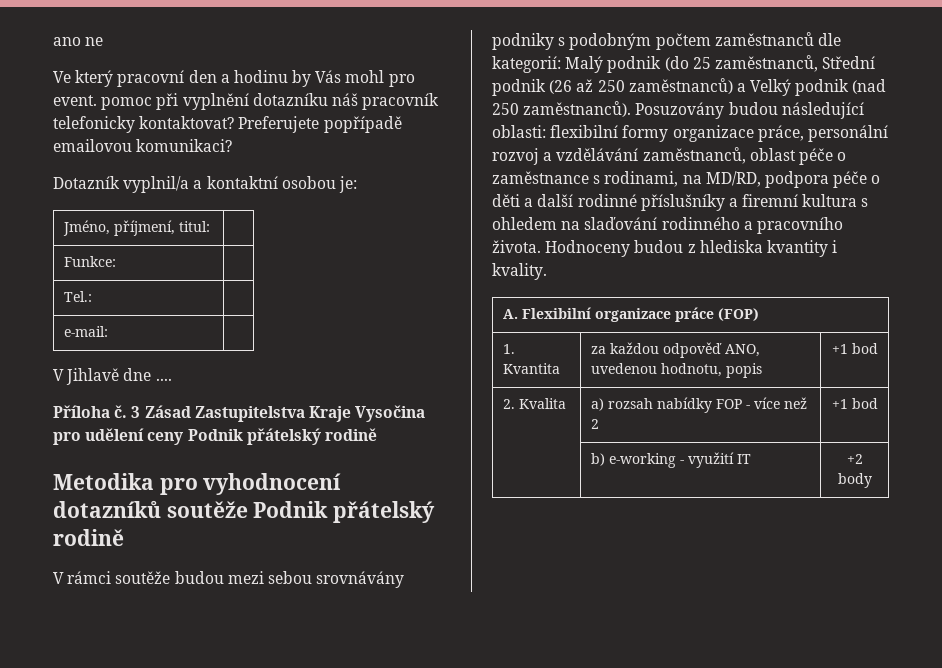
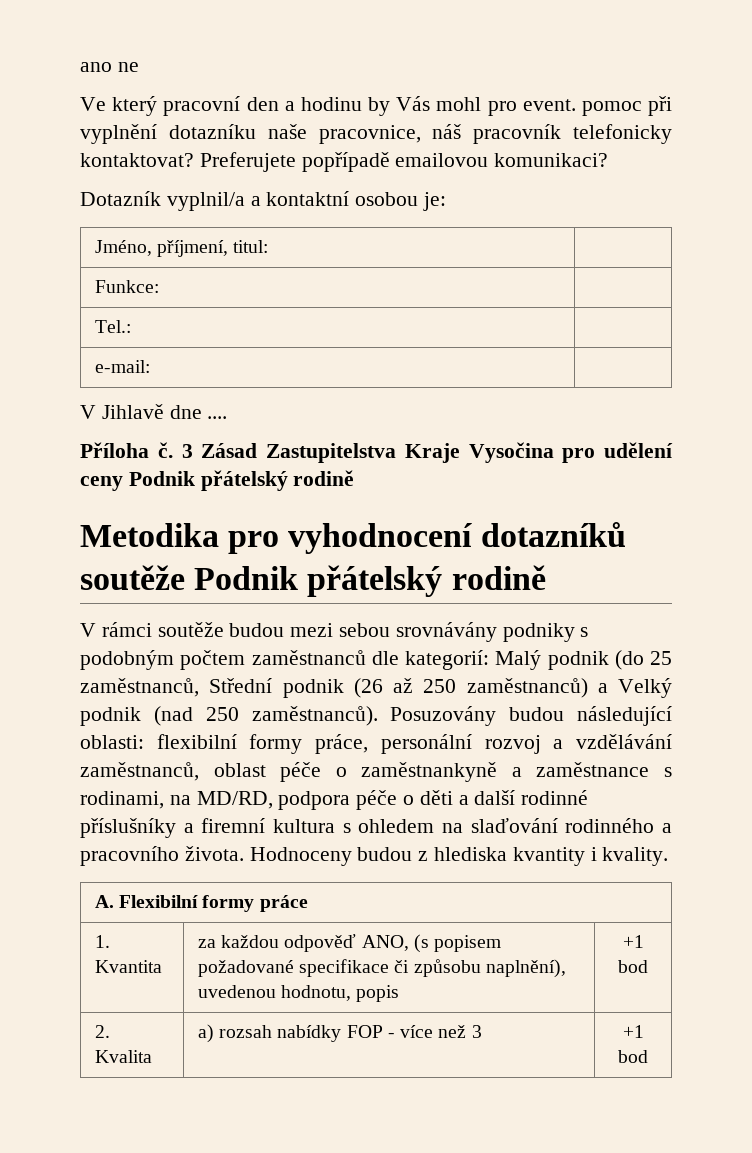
- Ve který pracovní den a hodinu by Vás mohl pro event. pomoc při vyplnění dotazníku náš pracovník telefonicky kontaktovat?
+ Ve který pracovní den a hodinu by Vás mohl pro event. pomoc při vyplnění dotazníku naše pracovnice, náš pracovník telefonicky kontaktovat?
- Posuzovány budou následující oblasti: flexibilní formy organizace práce, personální rozvoj a vzdělávání zaměstnanců, oblast péče o zaměstnance s rodinami, na MD/RD, podpora péče o děti a další rodinné příslušníky a firemní kultura s ohledem na slaďování rodinného a pracovního života.
+ Posuzovány budou následující oblasti: flexibilní formy práce, personální rozvoj a vzdělávání zaměstnanců, oblast péče o zaměstnankyně a zaměstnance s rodinami, na MD/RD, podpora péče o děti a další rodinné příslušníky a firemní kultura s ohledem na slaďování rodinného a pracovního života.
- A. Flexibilní organizace práce (FOP)
+ A. Flexibilní formy práce
- 1. Kvantita | za každou odpověď ANO, uvedenou hodnotu, popis | +1 bod
+ 1. Kvantita | za každou odpověď ANO, (s popisem požadované specifikace či způsobu naplnění), uvedenou hodnotu, popis | +1 bod
- 2. Kvalita | a) rozsah nabídky FOP - více než 2 | +1 bod
- | b) e-working - využití IT | +2 body
+ 2. Kvalita | a) rozsah nabídky FOP - více než 3 | +1 bod

